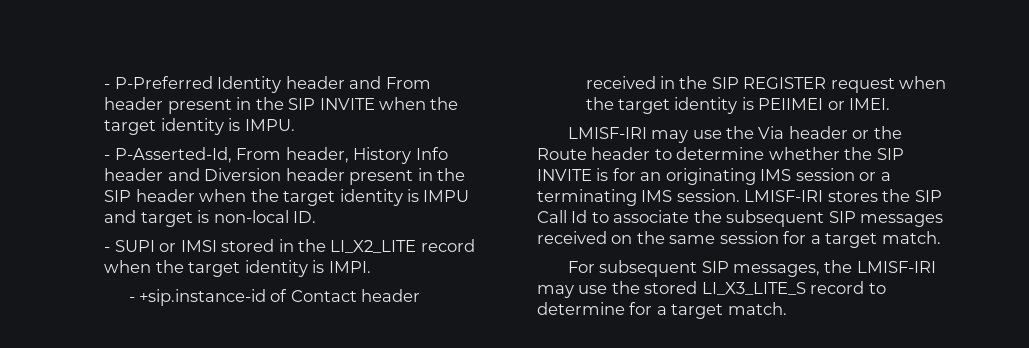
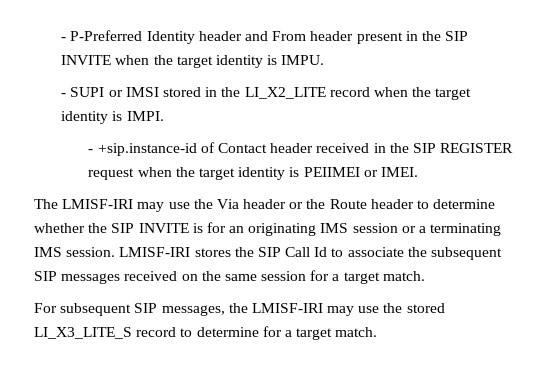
- - P-Asserted-Id, From header, History Info header and Diversion header present in the SIP header when the target identity is IMPU and target is non-local ID.
- LMISF-IRI may use the Via header or the Route header to determine whether the SIP INVITE is for an originating IMS session or a terminating IMS session.
+ The LMISF-IRI may use the Via header or the Route header to determine whether the SIP INVITE is for an originating IMS session or a terminating IMS session.

